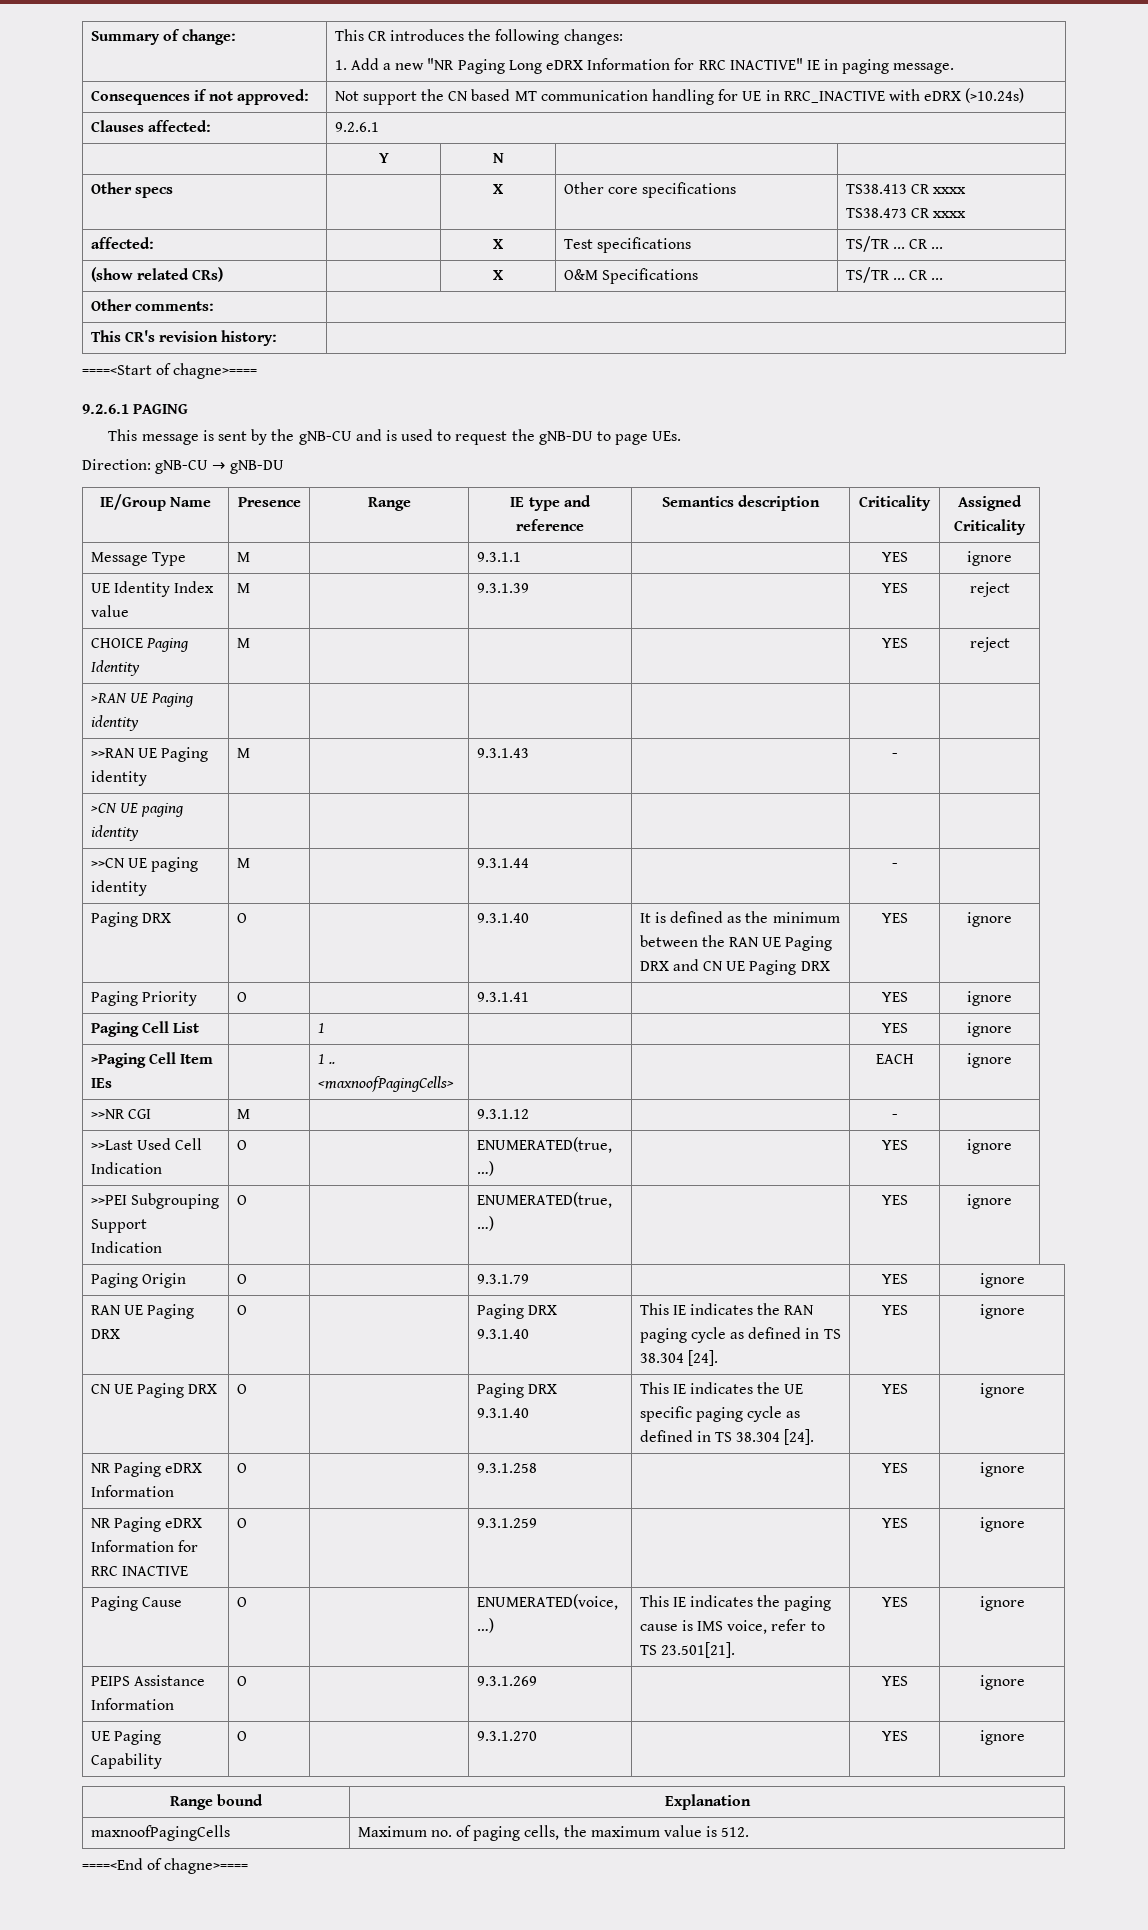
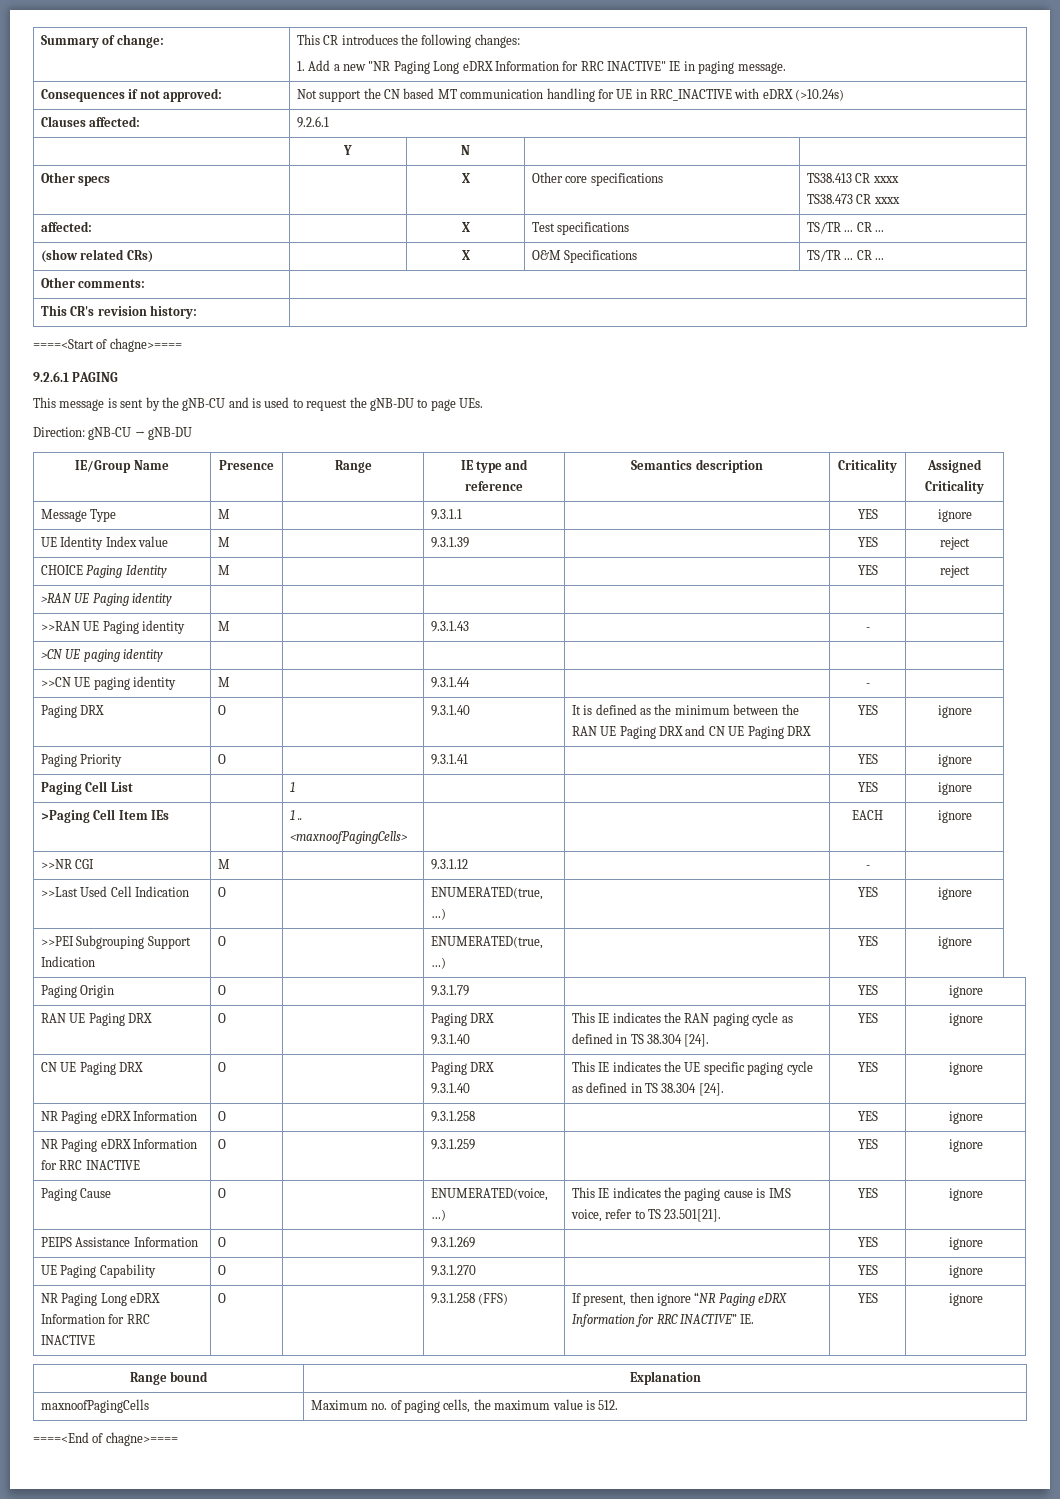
+ NR Paging Long eDRX Information for RRC INACTIVE | O | | 9.3.1.258 (FFS) | If present, then ignore “NR Paging eDRX Information for RRC INACTIVE” IE. | YES | ignore

